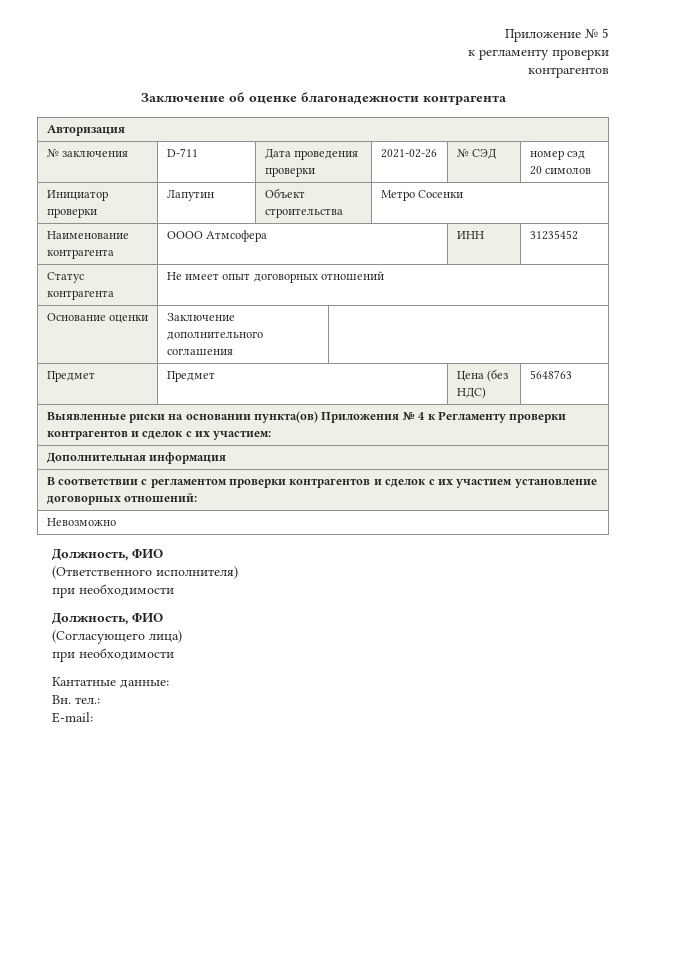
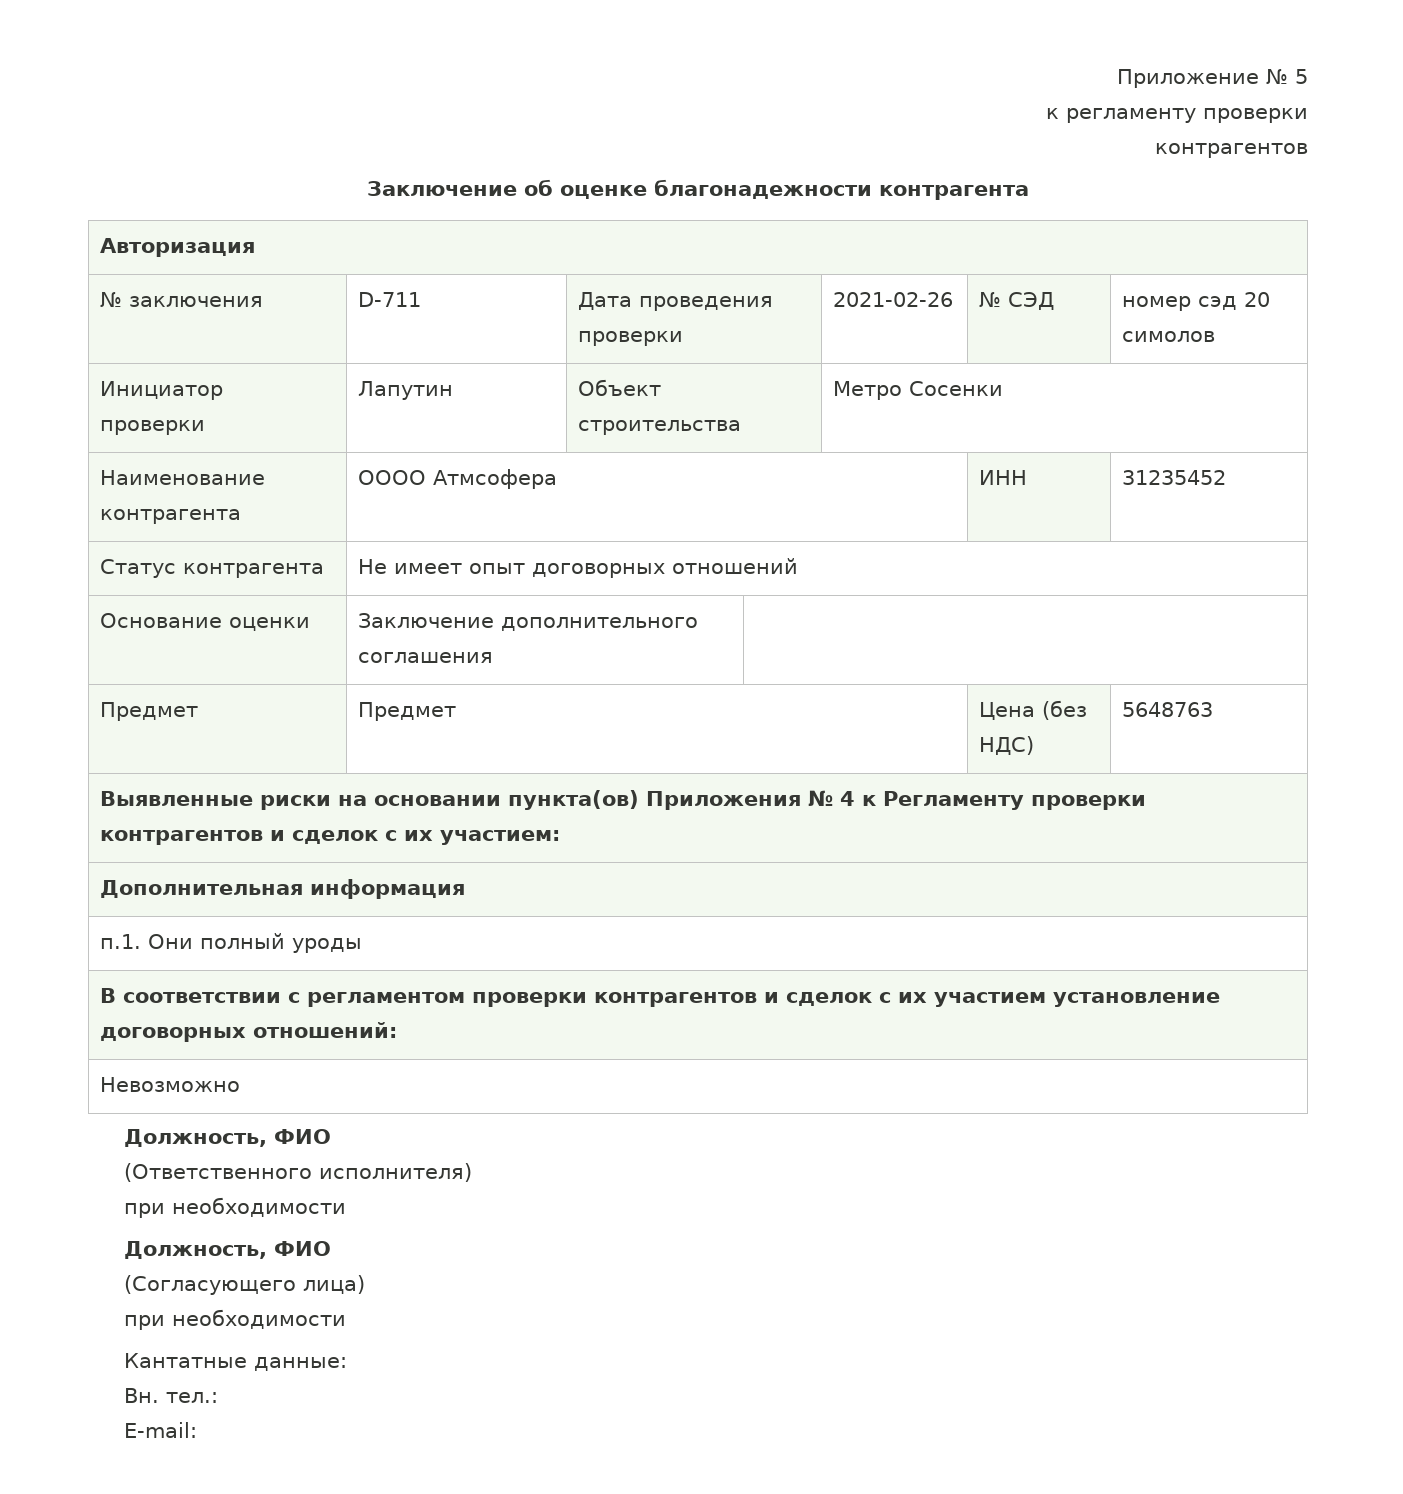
+ п.1. Они полный уроды

